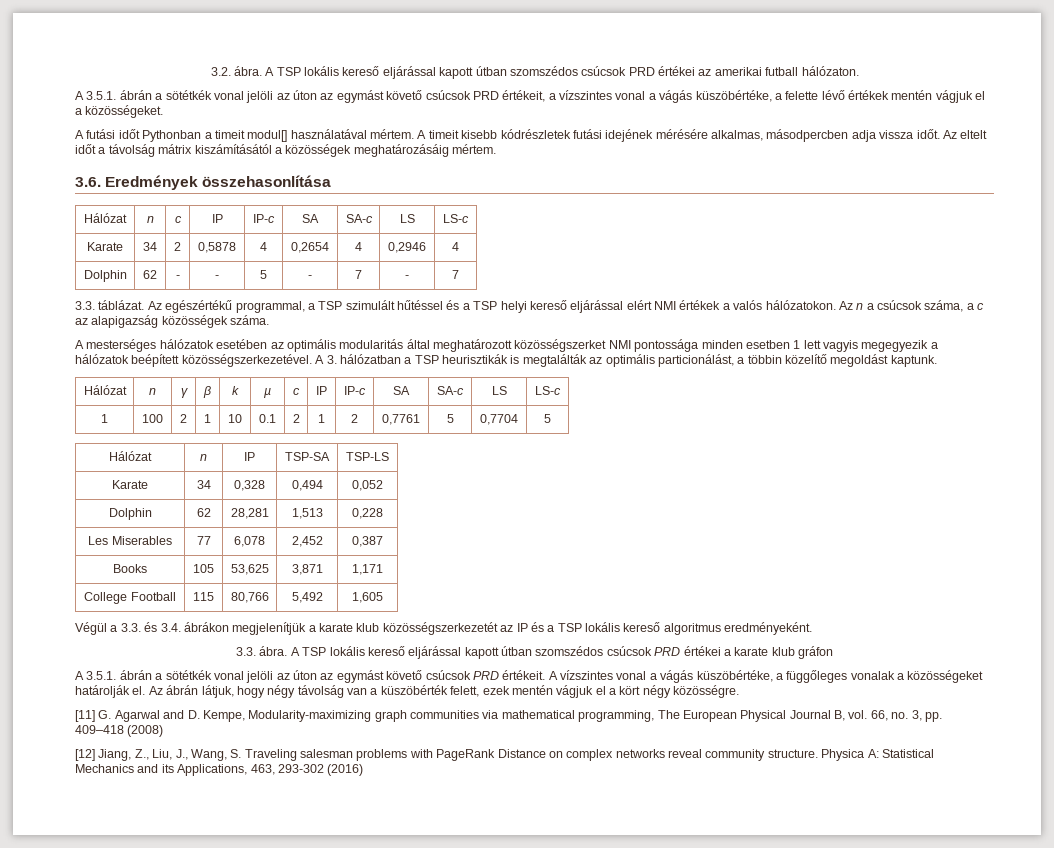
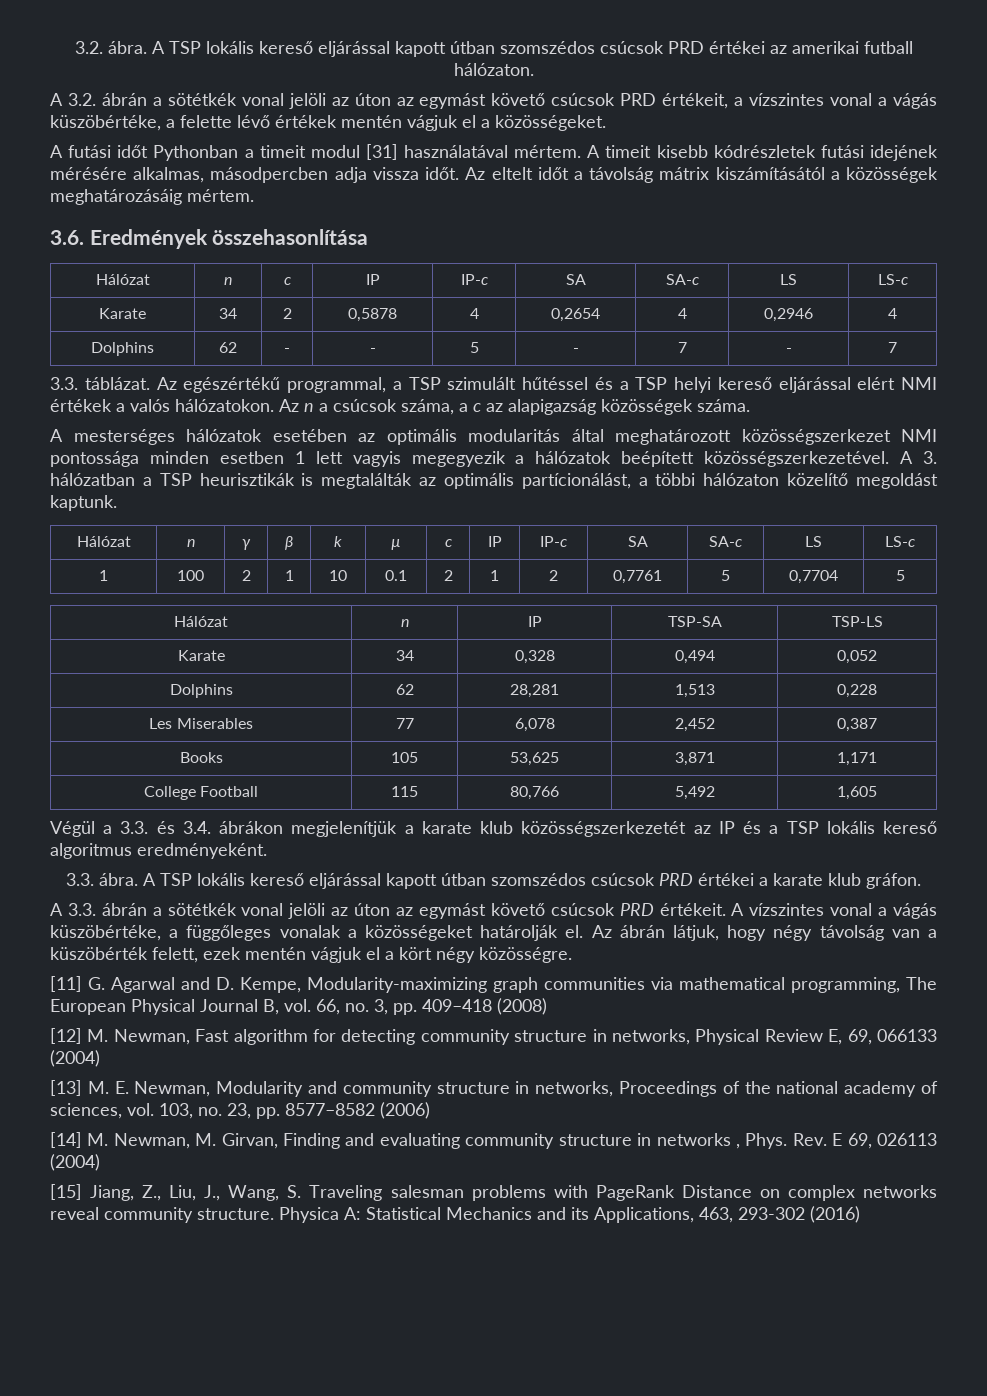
- A 3.5.1. ábrán a sötétkék vonal jelöli az úton az egymást követő csúcsok PRD értékeit, a vízszintes vonal a vágás küszöbértéke, a felette lévő értékek mentén vágjuk el a közösségeket.
+ A 3.2. ábrán a sötétkék vonal jelöli az úton az egymást követő csúcsok PRD értékeit, a vízszintes vonal a vágás küszöbértéke, a felette lévő értékek mentén vágjuk el a közösségeket.
- A futási időt Pythonban a timeit modul[] használatával mértem.
+ A futási időt Pythonban a timeit modul [31] használatával mértem.
- Dolphin | 62 | - | - | 5 | - | 7 | - | 7
+ Dolphins | 62 | - | - | 5 | - | 7 | - | 7
- A mesterséges hálózatok esetében az optimális modularitás által meghatározott közösségszerket NMI pontossága minden esetben 1 lett vagyis megegyezik a hálózatok beépített közösségszerkezetével.
+ A mesterséges hálózatok esetében az optimális modularitás által meghatározott közösségszerkezet NMI pontossága minden esetben 1 lett vagyis megegyezik a hálózatok beépített közösségszerkezetével.
- A 3. hálózatban a TSP heurisztikák is megtalálták az optimális particionálást, a többin közelítő megoldást kaptunk.
+ A 3. hálózatban a TSP heurisztikák is megtalálták az optimális partícionálást, a többi hálózaton közelítő megoldást kaptunk.
- Dolphin | 62 | 28,281 | 1,513 | 0,228
+ Dolphins | 62 | 28,281 | 1,513 | 0,228
- A TSP lokális kereső eljárással kapott útban szomszédos csúcsok PRD értékei a karate klub gráfon
- A 3.5.1. ábrán a sötétkék vonal jelöli az úton az egymást követő csúcsok PRD értékeit.
+ A TSP lokális kereső eljárással kapott útban szomszédos csúcsok PRD értékei a karate klub gráfon.
+ A 3.3. ábrán a sötétkék vonal jelöli az úton az egymást követő csúcsok PRD értékeit.
- [12] Jiang, Z., Liu, J., Wang, S. Traveling salesman problems with PageRank Distance on complex networks reveal community structure.
+ [12] M. Newman, Fast algorithm for detecting community structure in networks, Physical Review E, 69, 066133 (2004)
+ [13] M. E. Newman, Modularity and community structure in networks, Proceedings of the national academy of sciences, vol. 103, no. 23, pp. 8577–8582 (2006)
+ [14] M. Newman, M. Girvan, Finding and evaluating community structure in networks , Phys. Rev. E 69, 026113 (2004)
+ [15] Jiang, Z., Liu, J., Wang, S. Traveling salesman problems with PageRank Distance on complex networks reveal community structure.

